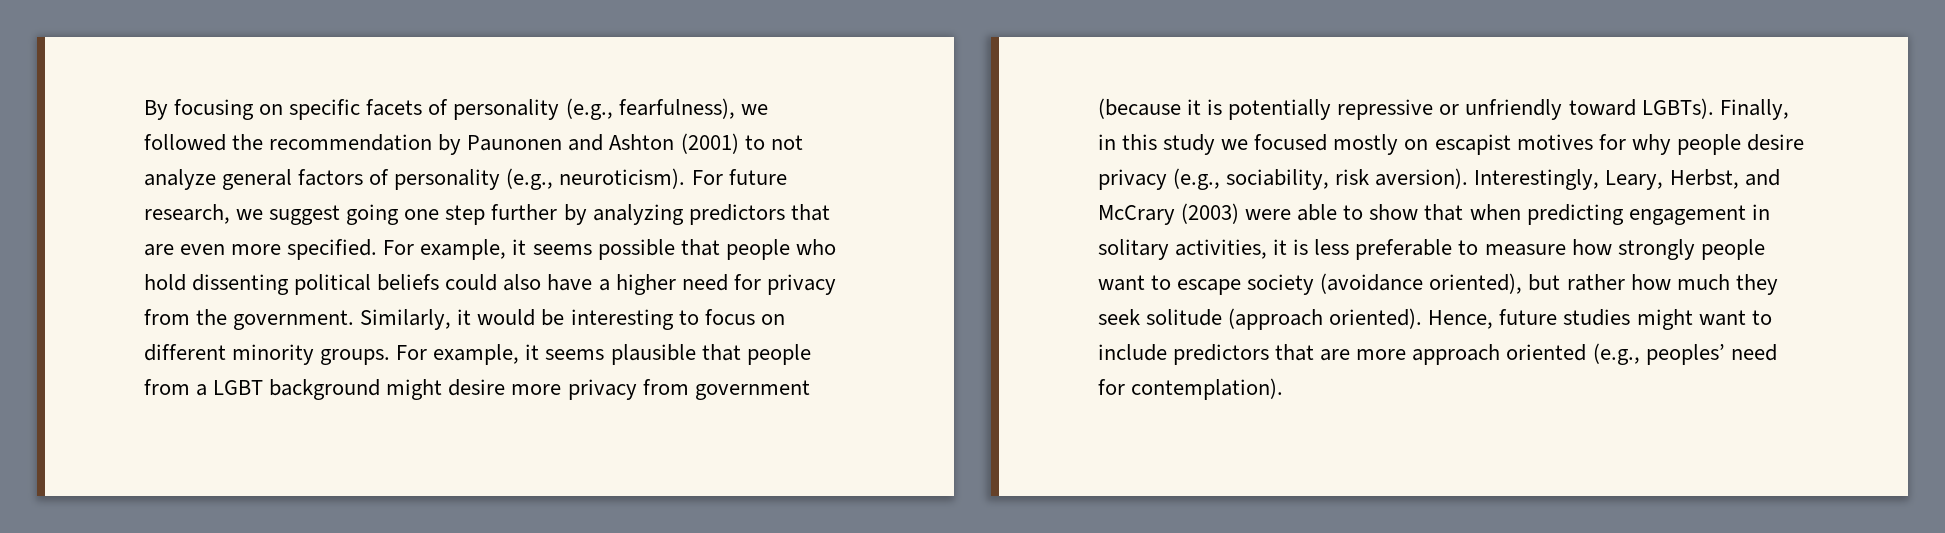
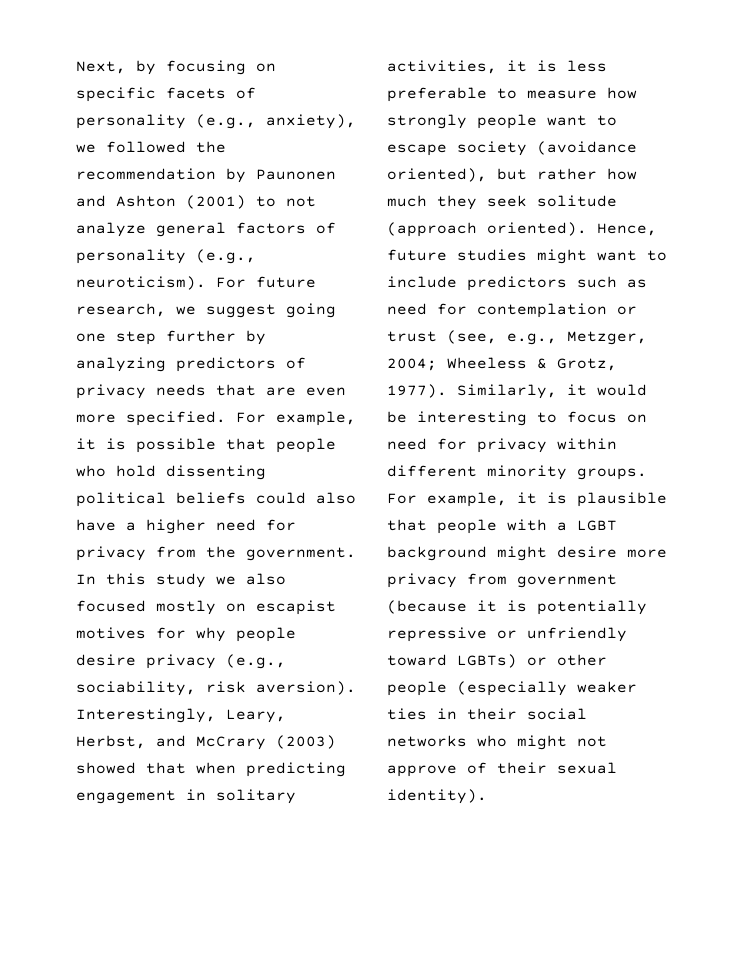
- By focusing on specific facets of personality (e.g., fearfulness), we followed the recommendation by Paunonen and Ashton (2001) to not analyze general factors of personality (e.g., neuroticism).
+ Next, by focusing on specific facets of personality (e.g., anxiety), we followed the recommendation by Paunonen and Ashton (2001) to not analyze general factors of personality (e.g., neuroticism).
- For future research, we suggest going one step further by analyzing predictors that are even more specified.
+ For future research, we suggest going one step further by analyzing predictors of privacy needs that are even more specified.
- For example, it seems possible that people who hold dissenting political beliefs could also have a higher need for privacy from the government.
+ For example, it is possible that people who hold dissenting political beliefs could also have a higher need for privacy from the government.
- Similarly, it would be interesting to focus on different minority groups. For example, it seems plausible that people from a LGBT background might desire more privacy from government (because it is potentially repressive or unfriendly toward LGBTs). Finally, in this study we focused mostly on escapist motives for why people desire privacy (e.g., sociability, risk aversion).
+ In this study we also focused mostly on escapist motives for why people desire privacy (e.g., sociability, risk aversion).
- Interestingly, Leary, Herbst, and McCrary (2003) were able to show that when predicting engagement in solitary activities, it is less preferable to measure how strongly people want to escape society (avoidance oriented), but rather how much they seek solitude (approach oriented).
+ Interestingly, Leary, Herbst, and McCrary (2003) showed that when predicting engagement in solitary activities, it is less preferable to measure how strongly people want to escape society (avoidance oriented), but rather how much they seek solitude (approach oriented).
- Hence, future studies might want to include predictors that are more approach oriented (e.g., peoples’ need for contemplation).
+ Hence, future studies might want to include predictors such as need for contemplation or trust (see, e.g., Metzger, 2004; Wheeless & Grotz, 1977). Similarly, it would be interesting to focus on need for privacy within different minority groups. For example, it is plausible that people with a LGBT background might desire more privacy from government (because it is potentially repressive or unfriendly toward LGBTs) or other people (especially weaker ties in their social networks who might not approve of their sexual identity).

